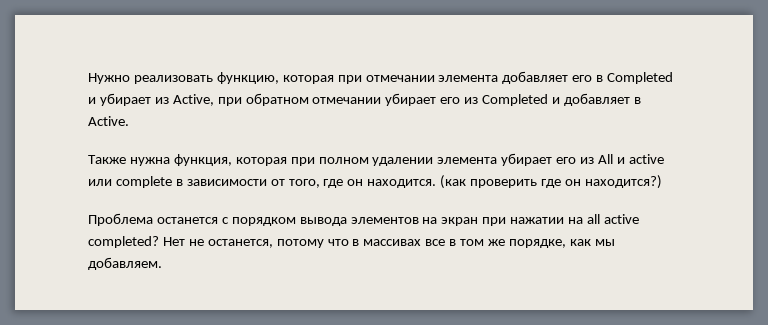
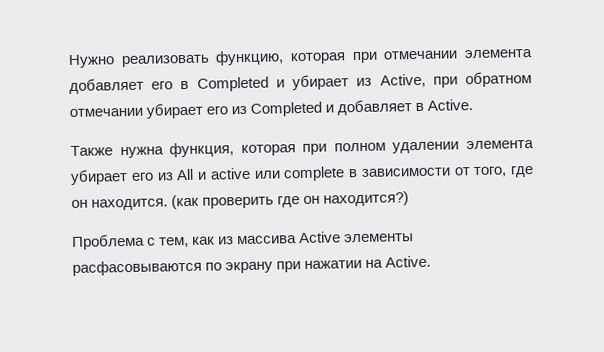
- Проблема останется с порядком вывода элементов на экран при нажатии на all active completed? Нет не останется, потому что в массивах все в том же порядке, как мы добавляем.
+ Проблема с тем, как из массива Active элементы расфасовываются по экрану при нажатии на Active.

